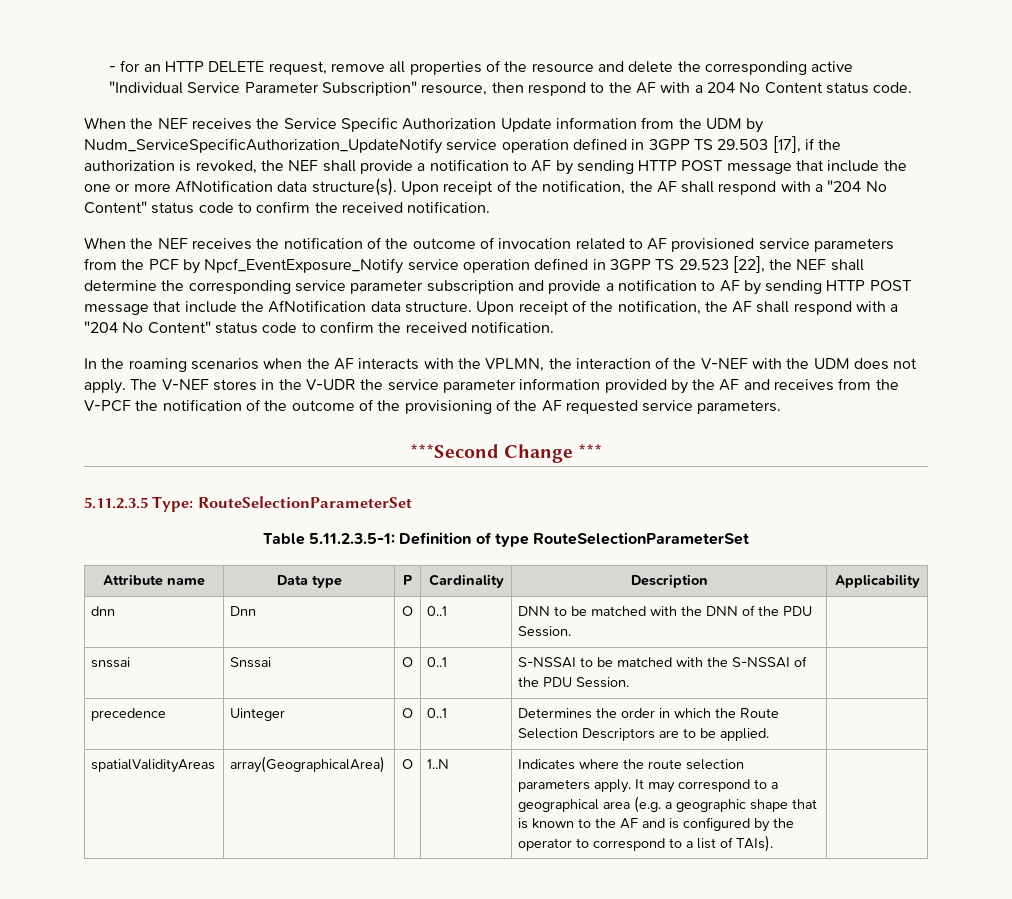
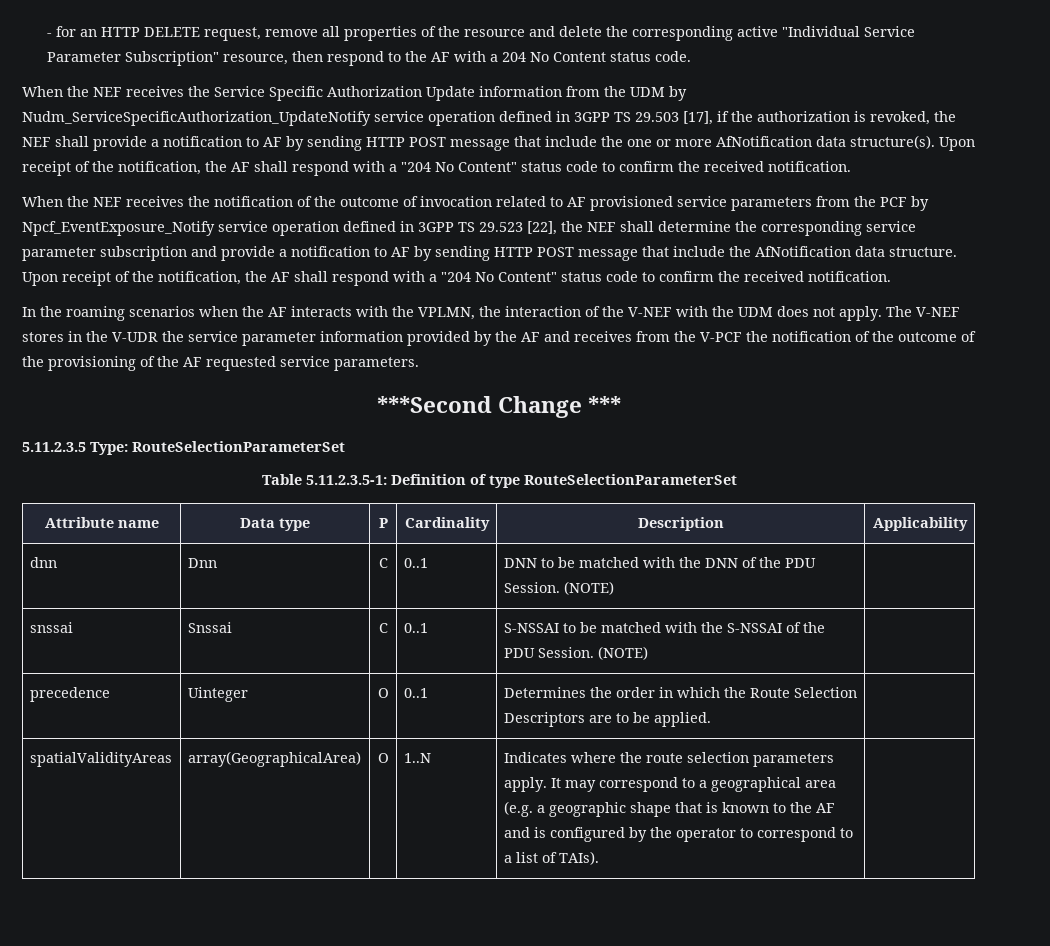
- dnn | Dnn | O | 0..1 | DNN to be matched with the DNN of the PDU Session. |
+ dnn | Dnn | C | 0..1 | DNN to be matched with the DNN of the PDU Session. (NOTE) |
- snssai | Snssai | O | 0..1 | S-NSSAI to be matched with the S-NSSAI of the PDU Session. |
+ snssai | Snssai | C | 0..1 | S-NSSAI to be matched with the S-NSSAI of the PDU Session. (NOTE) |

